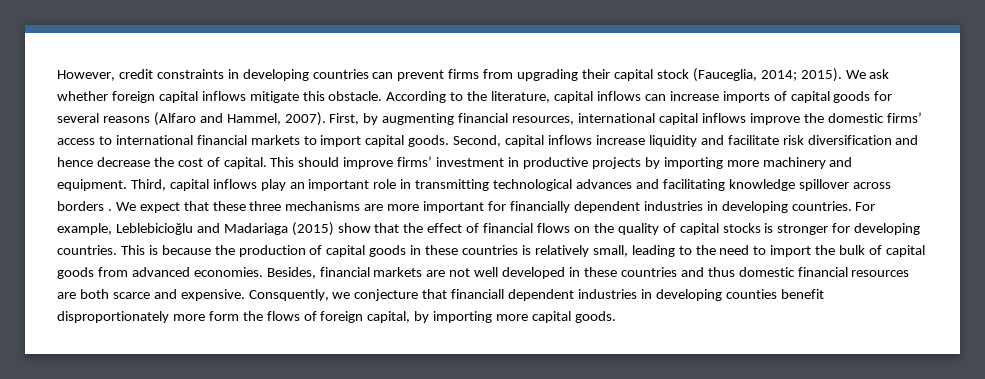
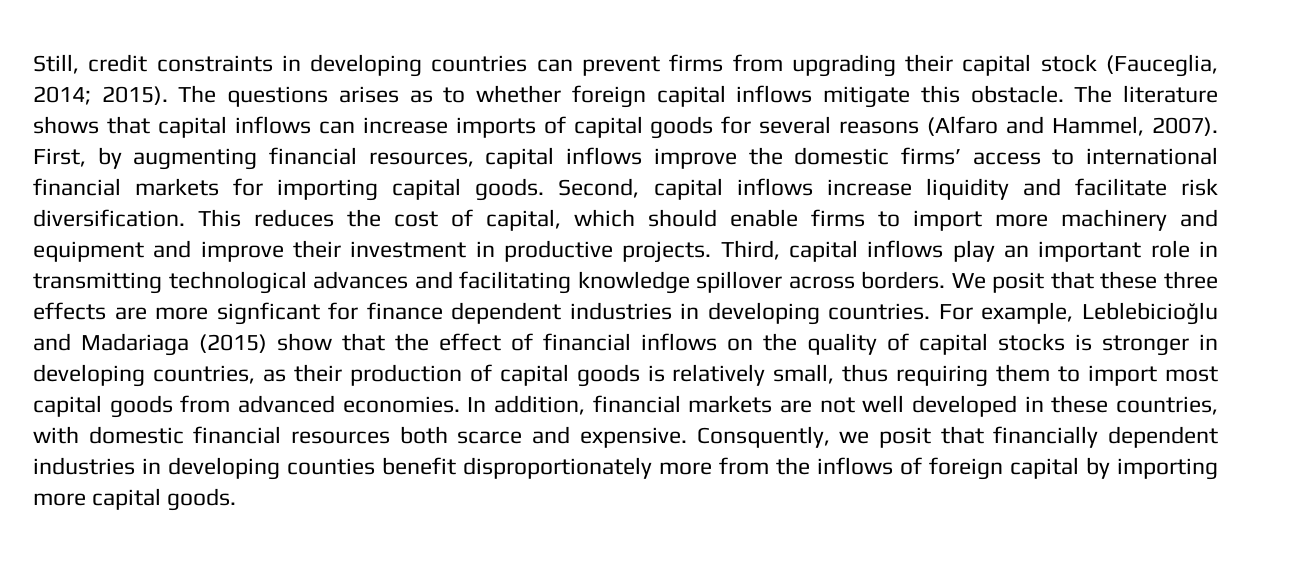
- However, credit constraints in developing countries can prevent firms from upgrading their capital stock (Fauceglia, 2014; 2015).
+ Still, credit constraints in developing countries can prevent firms from upgrading their capital stock (Fauceglia, 2014; 2015).
- We ask whether foreign capital inflows mitigate this obstacle.
+ The questions arises as to whether foreign capital inflows mitigate this obstacle.
- According to the literature, capital inflows can increase imports of capital goods for several reasons (Alfaro and Hammel, 2007).
+ The literature shows that capital inflows can increase imports of capital goods for several reasons (Alfaro and Hammel, 2007).
- First, by augmenting financial resources, international capital inflows improve the domestic firms’ access to international financial markets to import capital goods.
+ First, by augmenting financial resources, capital inflows improve the domestic firms’ access to international financial markets for importing capital goods.
- Second, capital inflows increase liquidity and facilitate risk diversification and hence decrease the cost of capital. This should improve firms’ investment in productive projects by importing more machinery and equipment.
+ Second, capital inflows increase liquidity and facilitate risk diversification. This reduces the cost of capital, which should enable firms to import more machinery and equipment and improve their investment in productive projects.
- Third, capital inflows play an important role in transmitting technological advances and facilitating knowledge spillover across borders . We expect that these three mechanisms are more important for financially dependent industries in developing countries.
+ Third, capital inflows play an important role in transmitting technological advances and facilitating knowledge spillover across borders. We posit that these three effects are more signficant for finance dependent industries in developing countries.
- For example, Leblebicioğlu and Madariaga (2015) show that the effect of financial flows on the quality of capital stocks is stronger for developing countries. This is because the production of capital goods in these countries is relatively small, leading to the need to import the bulk of capital goods from advanced economies.
+ For example, Leblebicioğlu and Madariaga (2015) show that the effect of financial inflows on the quality of capital stocks is stronger in developing countries, as their production of capital goods is relatively small, thus requiring them to import most capital goods from advanced economies.
- Besides, financial markets are not well developed in these countries and thus domestic financial resources are both scarce and expensive.
+ In addition, financial markets are not well developed in these countries, with domestic financial resources both scarce and expensive.
- Consquently, we conjecture that financiall dependent industries in developing counties benefit disproportionately more form the flows of foreign capital, by importing more capital goods.
+ Consquently, we posit that financially dependent industries in developing counties benefit disproportionately more from the inflows of foreign capital by importing more capital goods.

